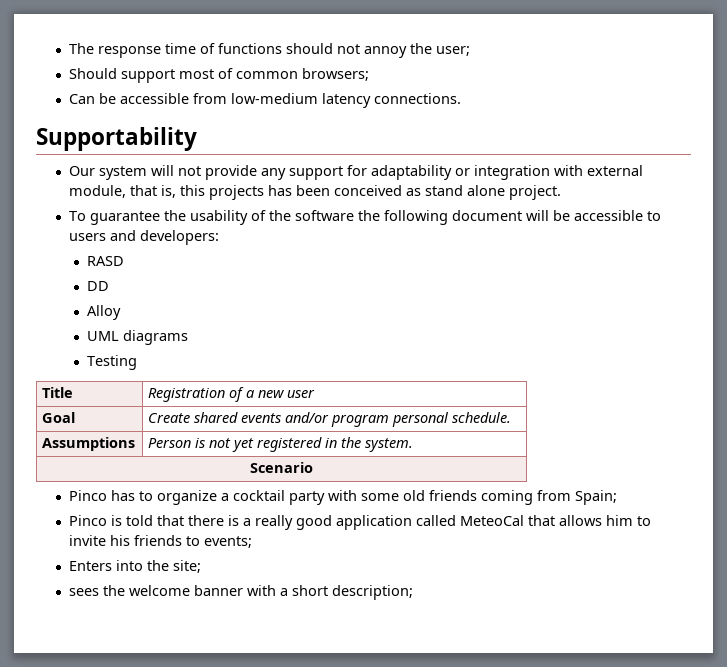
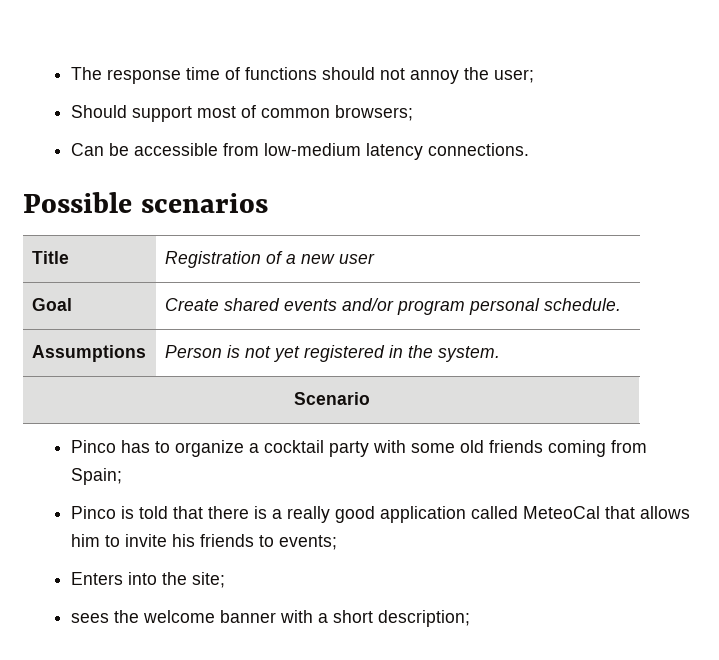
- Supportability
- Our system will not provide any support for adaptability or integration with external module, that is, this projects has been conceived as stand alone project.
- To guarantee the usability of the software the following document will be accessible to users and developers:
- RASD
- DD
- Alloy
- UML diagrams
- Testing
+ Possible scenarios

